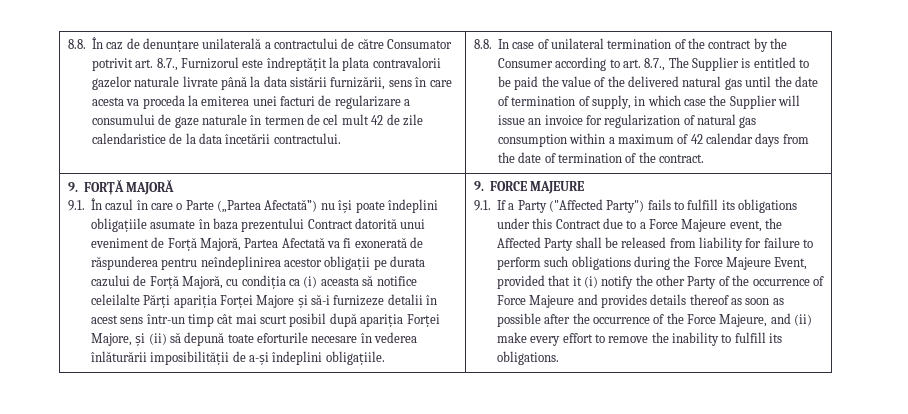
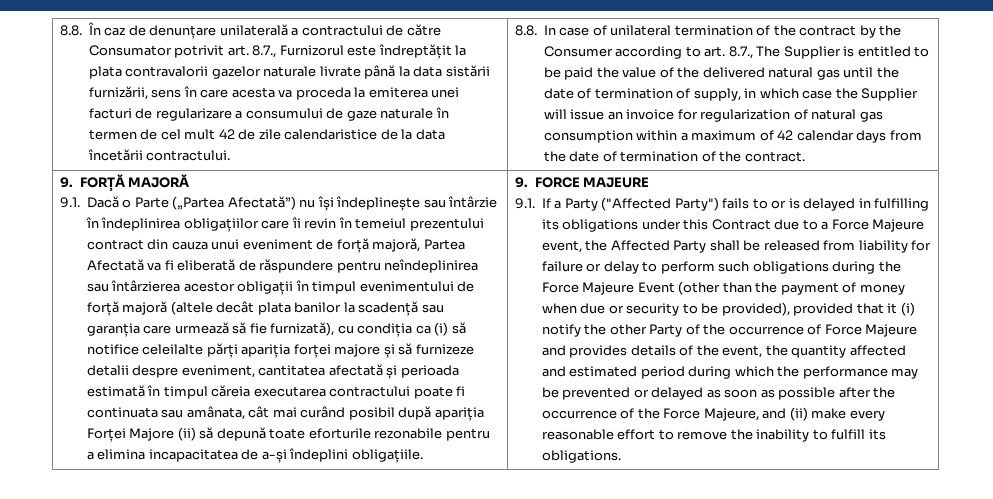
- 9.1. În cazul în care o Parte („Partea Afectată”) nu își poate îndeplini obligațiile asumate în baza prezentului Contract datorită unui eveniment de Forță Majoră, Partea Afectată va fi exonerată de răspunderea pentru neîndeplinirea acestor obligații pe durata cazului de Forță Majoră, cu condiția ca (i) aceasta să notifice celeilalte Părți apariția Forței Majore și să-i furnizeze detalii în acest sens într-un timp cât mai scurt posibil după apariția Forței Majore, și (ii) să depună toate eforturile necesare în vederea înlăturării imposibilității de a-și îndeplini obligațiile.
+ 9.1. Dacă o Parte („Partea Afectată”) nu își îndeplinește sau întârzie în îndeplinirea obligațiilor care îi revin în temeiul prezentului contract din cauza unui eveniment de forță majoră, Partea Afectată va fi eliberată de răspundere pentru neîndeplinirea sau întârzierea acestor obligații în timpul evenimentului de forță majoră (altele decât plata banilor la scadență sau garanția care urmează să fie furnizată), cu condiția ca (i) să notifice celeilalte părți apariția forței majore și să furnizeze detalii despre eveniment, cantitatea afectată și perioada estimată în timpul căreia executarea contractului poate fi continuata sau amânata, cât mai curând posibil după apariția Forței Majore (ii) să depună toate eforturile rezonabile pentru a elimina incapacitatea de a-și îndeplini obligațiile.
- 9.1. If a Party ("Affected Party") fails to fulfill its obligations under this Contract due to a Force Majeure event, the Affected Party shall be released from liability for failure to perform such obligations during the Force Majeure Event, provided that it (i) notify the other Party of the occurrence of Force Majeure and provides details thereof as soon as possible after the occurrence of the Force Majeure, and (ii) make every effort to remove the inability to fulfill its obligations.
+ 9.1. If a Party ("Affected Party") fails to or is delayed in fulfilling its obligations under this Contract due to a Force Majeure event, the Affected Party shall be released from liability for failure or delay to perform such obligations during the Force Majeure Event (other than the payment of money when due or security to be provided), provided that it (i) notify the other Party of the occurrence of Force Majeure and provides details of the event, the quantity affected and estimated period during which the performance may be prevented or delayed as soon as possible after the occurrence of the Force Majeure, and (ii) make every reasonable effort to remove the inability to fulfill its obligations.

